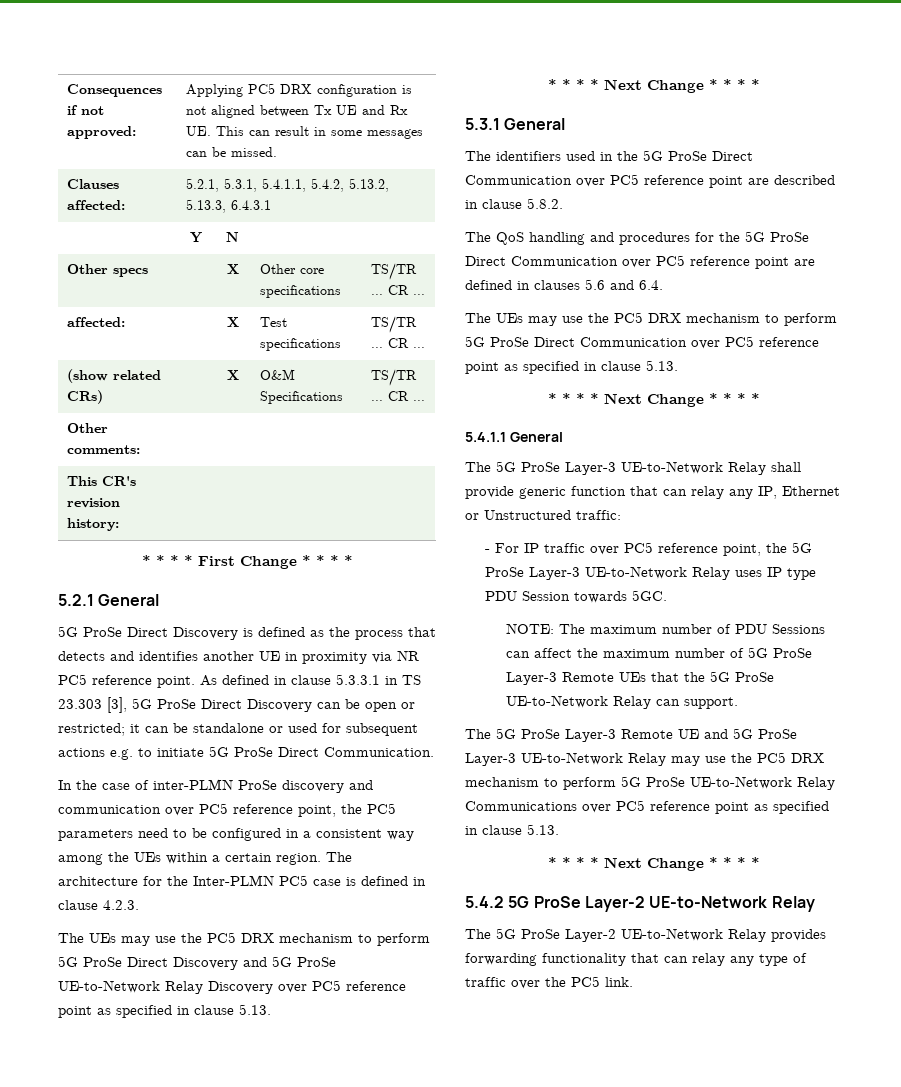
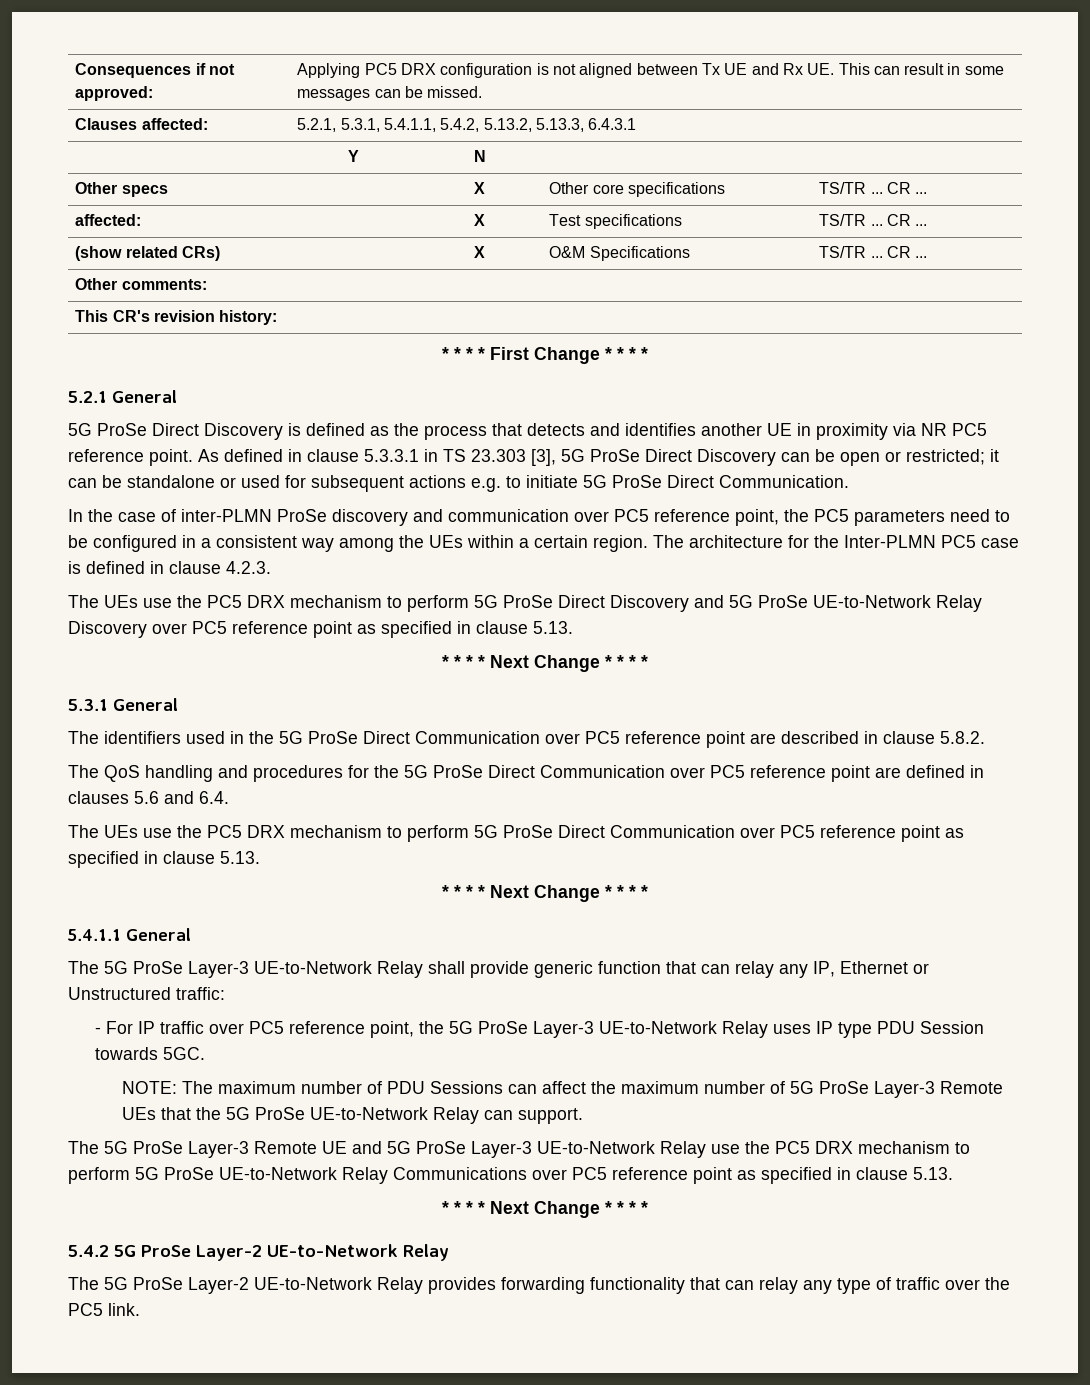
- The UEs may use the PC5 DRX mechanism to perform 5G ProSe Direct Discovery and 5G ProSe UE-to-Network Relay Discovery over PC5 reference point as specified in clause 5.13.
+ The UEs use the PC5 DRX mechanism to perform 5G ProSe Direct Discovery and 5G ProSe UE-to-Network Relay Discovery over PC5 reference point as specified in clause 5.13.
- The UEs may use the PC5 DRX mechanism to perform 5G ProSe Direct Communication over PC5 reference point as specified in clause 5.13.
+ The UEs use the PC5 DRX mechanism to perform 5G ProSe Direct Communication over PC5 reference point as specified in clause 5.13.
- The 5G ProSe Layer-3 Remote UE and 5G ProSe Layer-3 UE-to-Network Relay may use the PC5 DRX mechanism to perform 5G ProSe UE-to-Network Relay Communications over PC5 reference point as specified in clause 5.13.
+ The 5G ProSe Layer-3 Remote UE and 5G ProSe Layer-3 UE-to-Network Relay use the PC5 DRX mechanism to perform 5G ProSe UE-to-Network Relay Communications over PC5 reference point as specified in clause 5.13.

